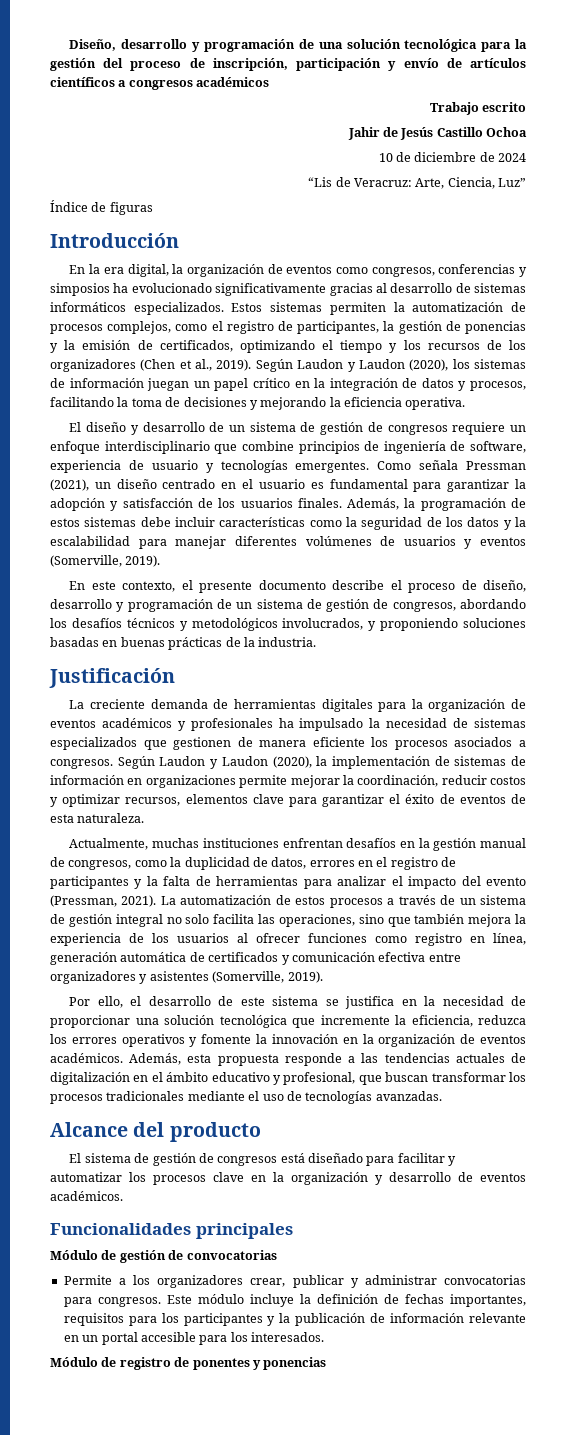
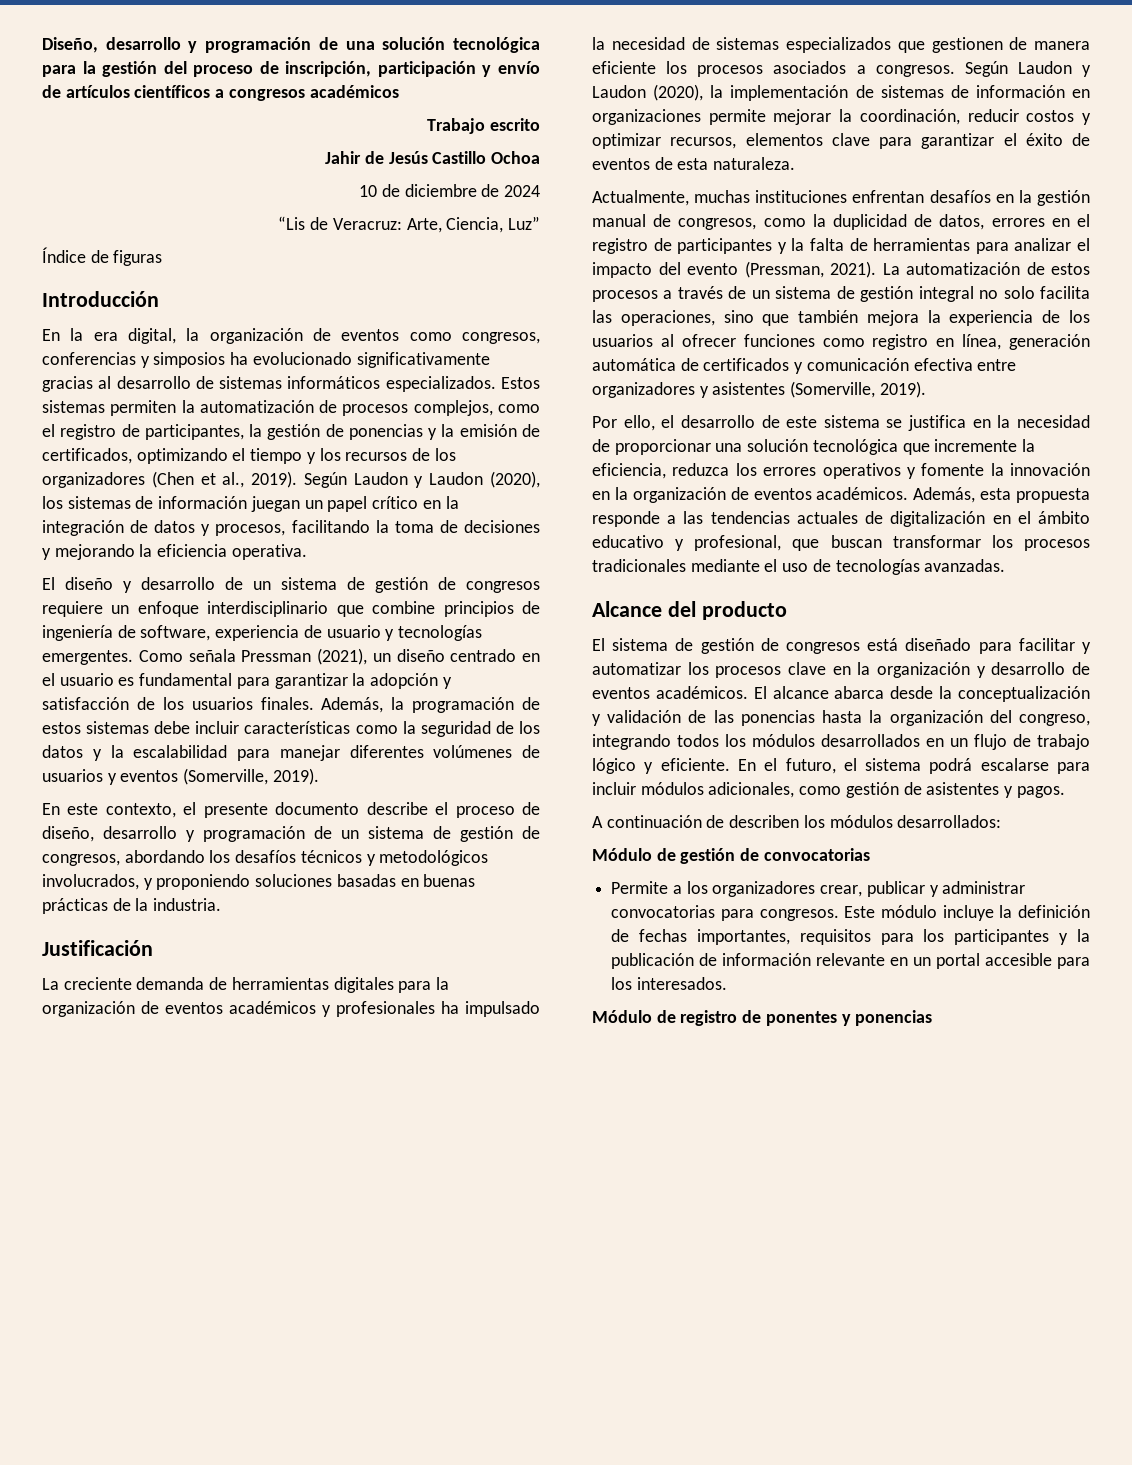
- El sistema de gestión de congresos está diseñado para facilitar y automatizar los procesos clave en la organización y desarrollo de eventos académicos.
- Funcionalidades principales
+ El sistema de gestión de congresos está diseñado para facilitar y automatizar los procesos clave en la organización y desarrollo de eventos académicos. El alcance abarca desde la conceptualización y validación de las ponencias hasta la organización del congreso, integrando todos los módulos desarrollados en un flujo de trabajo lógico y eficiente. En el futuro, el sistema podrá escalarse para incluir módulos adicionales, como gestión de asistentes y pagos.
+ A continuación de describen los módulos desarrollados:

